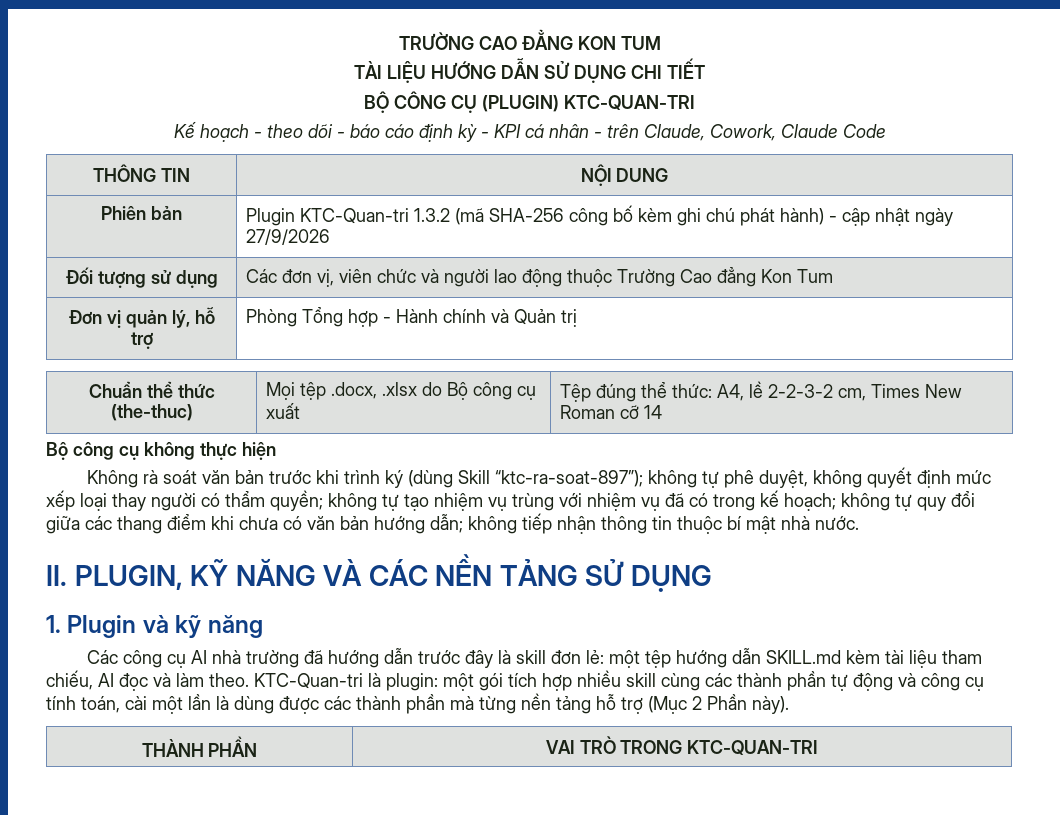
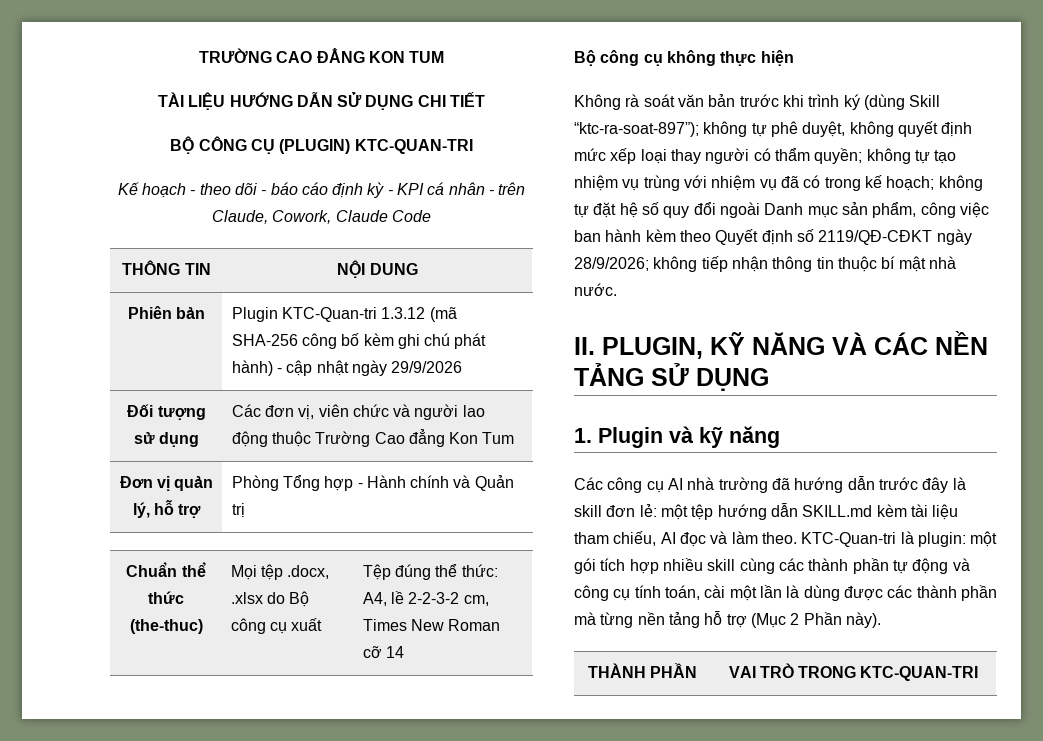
- Phiên bản | Plugin KTC-Quan-tri 1.3.2 (mã SHA-256 công bố kèm ghi chú phát hành) - cập nhật ngày 27/9/2026
+ Phiên bản | Plugin KTC-Quan-tri 1.3.12 (mã SHA-256 công bố kèm ghi chú phát hành) - cập nhật ngày 29/9/2026
- Không rà soát văn bản trước khi trình ký (dùng Skill “ktc-ra-soat-897”); không tự phê duyệt, không quyết định mức xếp loại thay người có thẩm quyền; không tự tạo nhiệm vụ trùng với nhiệm vụ đã có trong kế hoạch; không tự quy đổi giữa các thang điểm khi chưa có văn bản hướng dẫn; không tiếp nhận thông tin thuộc bí mật nhà nước.
+ Không rà soát văn bản trước khi trình ký (dùng Skill “ktc-ra-soat-897”); không tự phê duyệt, không quyết định mức xếp loại thay người có thẩm quyền; không tự tạo nhiệm vụ trùng với nhiệm vụ đã có trong kế hoạch; không tự đặt hệ số quy đổi ngoài Danh mục sản phẩm, công việc ban hành kèm theo Quyết định số 2119/QĐ-CĐKT ngày 28/9/2026; không tiếp nhận thông tin thuộc bí mật nhà nước.

